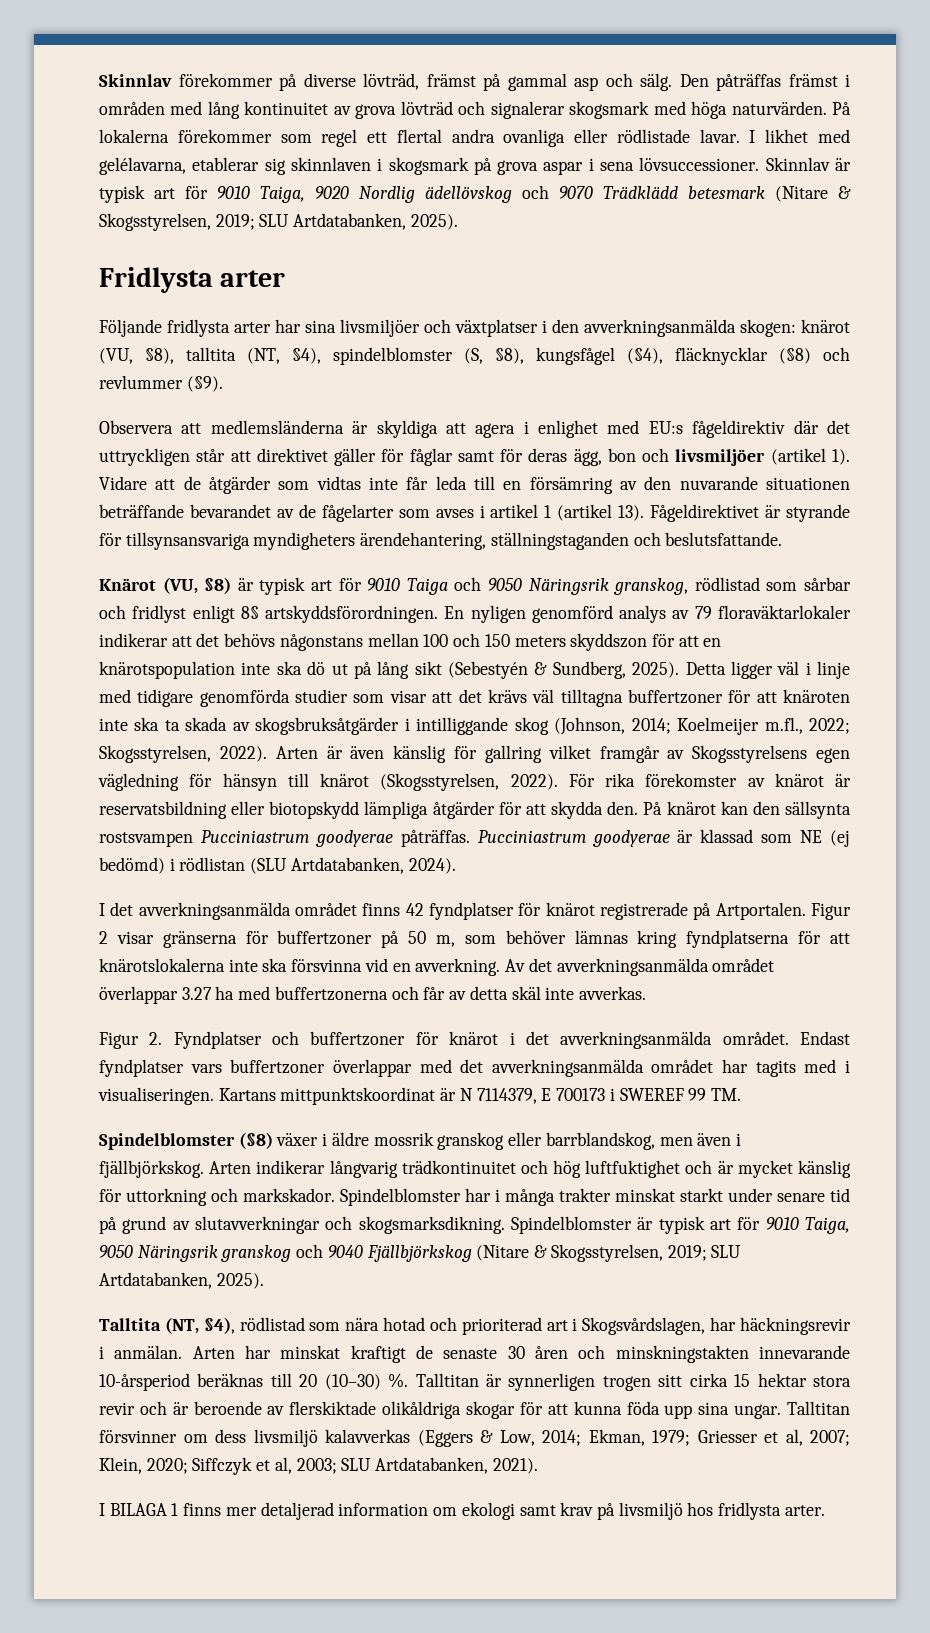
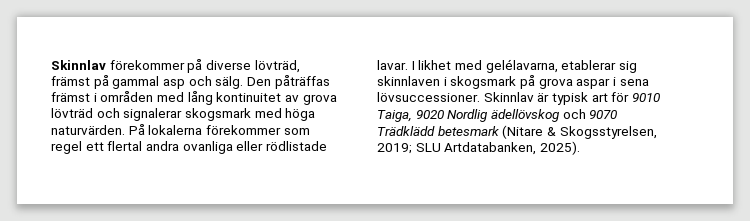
- Fridlysta arter
- Följande fridlysta arter har sina livsmiljöer och växtplatser i den avverkningsanmälda skogen: knärot (VU, §8), talltita (NT, §4), spindelblomster (S, §8), kungsfågel (§4), fläcknycklar (§8) och revlummer (§9).
- Observera att medlemsländerna är skyldiga att agera i enlighet med EU:s fågeldirektiv där det uttryckligen står att direktivet gäller för fåglar samt för deras ägg, bon och livsmiljöer (artikel 1). Vidare att de åtgärder som vidtas inte får leda till en försämring av den nuvarande situationen beträffande bevarandet av de fågelarter som avses i artikel 1 (artikel 13). Fågeldirektivet är styrande för tillsynsansvariga myndigheters ärendehantering, ställningstaganden och beslutsfattande.
- Knärot (VU, §8) är typisk art för 9010 Taiga och 9050 Näringsrik granskog, rödlistad som sårbar och fridlyst enligt 8§ artskyddsförordningen. En nyligen genomförd analys av 79 floraväktarlokaler indikerar att det behövs någonstans mellan 100 och 150 meters skyddszon för att en knärotspopulation inte ska dö ut på lång sikt (Sebestyén & Sundberg, 2025). Detta ligger väl i linje med tidigare genomförda studier som visar att det krävs väl tilltagna buffertzoner för att knäroten inte ska ta skada av skogsbruksåtgärder i intilliggande skog (Johnson, 2014; Koelmeijer m.fl., 2022; Skogsstyrelsen, 2022). Arten är även känslig för gallring vilket framgår av Skogsstyrelsens egen vägledning för hänsyn till knärot (Skogsstyrelsen, 2022). För rika förekomster av knärot är reservatsbildning eller biotopskydd lämpliga åtgärder för att skydda den. På knärot kan den sällsynta rostsvampen Pucciniastrum goodyerae påträffas. Pucciniastrum goodyerae är klassad som NE (ej bedömd) i rödlistan (SLU Artdatabanken, 2024).
- I det avverkningsanmälda området finns 42 fyndplatser för knärot registrerade på Artportalen. Figur 2 visar gränserna för buffertzoner på 50 m, som behöver lämnas kring fyndplatserna för att knärotslokalerna inte ska försvinna vid en avverkning. Av det avverkningsanmälda området överlappar 3.27 ha med buffertzonerna och får av detta skäl inte avverkas.
- Figur 2. Fyndplatser och buffertzoner för knärot i det avverkningsanmälda området. Endast fyndplatser vars buffertzoner överlappar med det avverkningsanmälda området har tagits med i visualiseringen. Kartans mittpunktskoordinat är N 7114379, E 700173 i SWEREF 99 TM.
- Spindelblomster (§8) växer i äldre mossrik granskog eller barrblandskog, men även i fjällbjörkskog. Arten indikerar långvarig trädkontinuitet och hög luftfuktighet och är mycket känslig för uttorkning och markskador. Spindelblomster har i många trakter minskat starkt under senare tid på grund av slutavverkningar och skogsmarksdikning. Spindelblomster är typisk art för 9010 Taiga, 9050 Näringsrik granskog och 9040 Fjällbjörkskog (Nitare & Skogsstyrelsen, 2019; SLU Artdatabanken, 2025).
- Talltita (NT, §4), rödlistad som nära hotad och prioriterad art i Skogsvårdslagen, har häckningsrevir i anmälan. Arten har minskat kraftigt de senaste 30 åren och minskningstakten innevarande 10-årsperiod beräknas till 20 (10–30) %. Talltitan är synnerligen trogen sitt cirka 15 hektar stora revir och är beroende av flerskiktade olikåldriga skogar för att kunna föda upp sina ungar. Talltitan försvinner om dess livsmiljö kalavverkas (Eggers & Low, 2014; Ekman, 1979; Griesser et al, 2007; Klein, 2020; Siffczyk et al, 2003; SLU Artdatabanken, 2021).
- I BILAGA 1 finns mer detaljerad information om ekologi samt krav på livsmiljö hos fridlysta arter.

